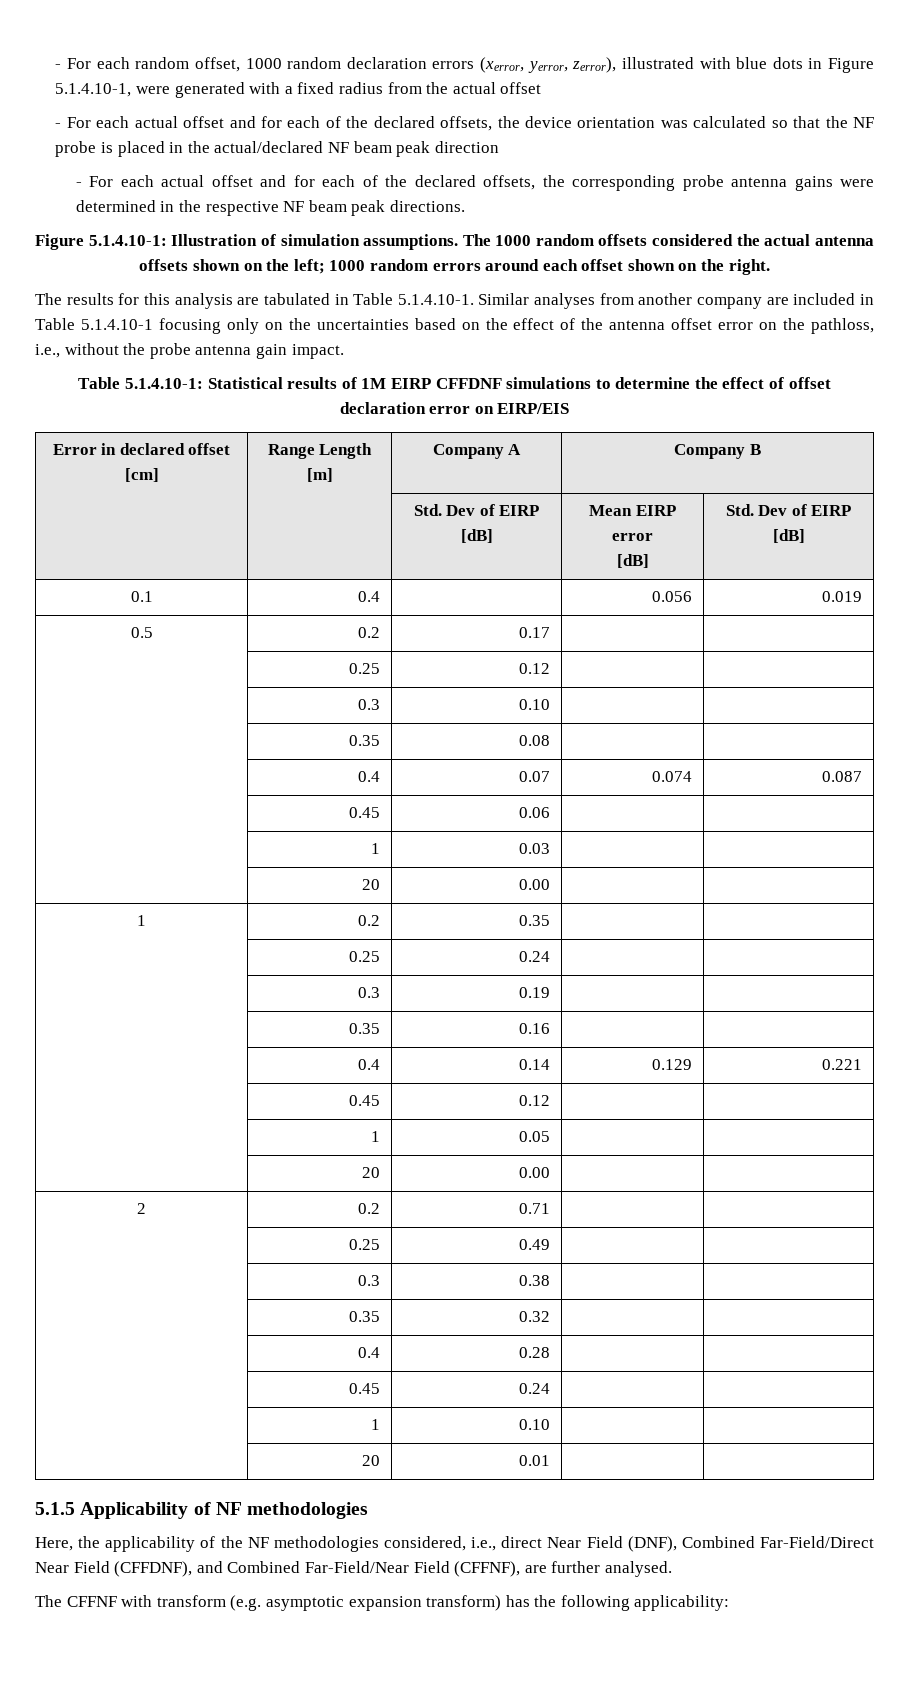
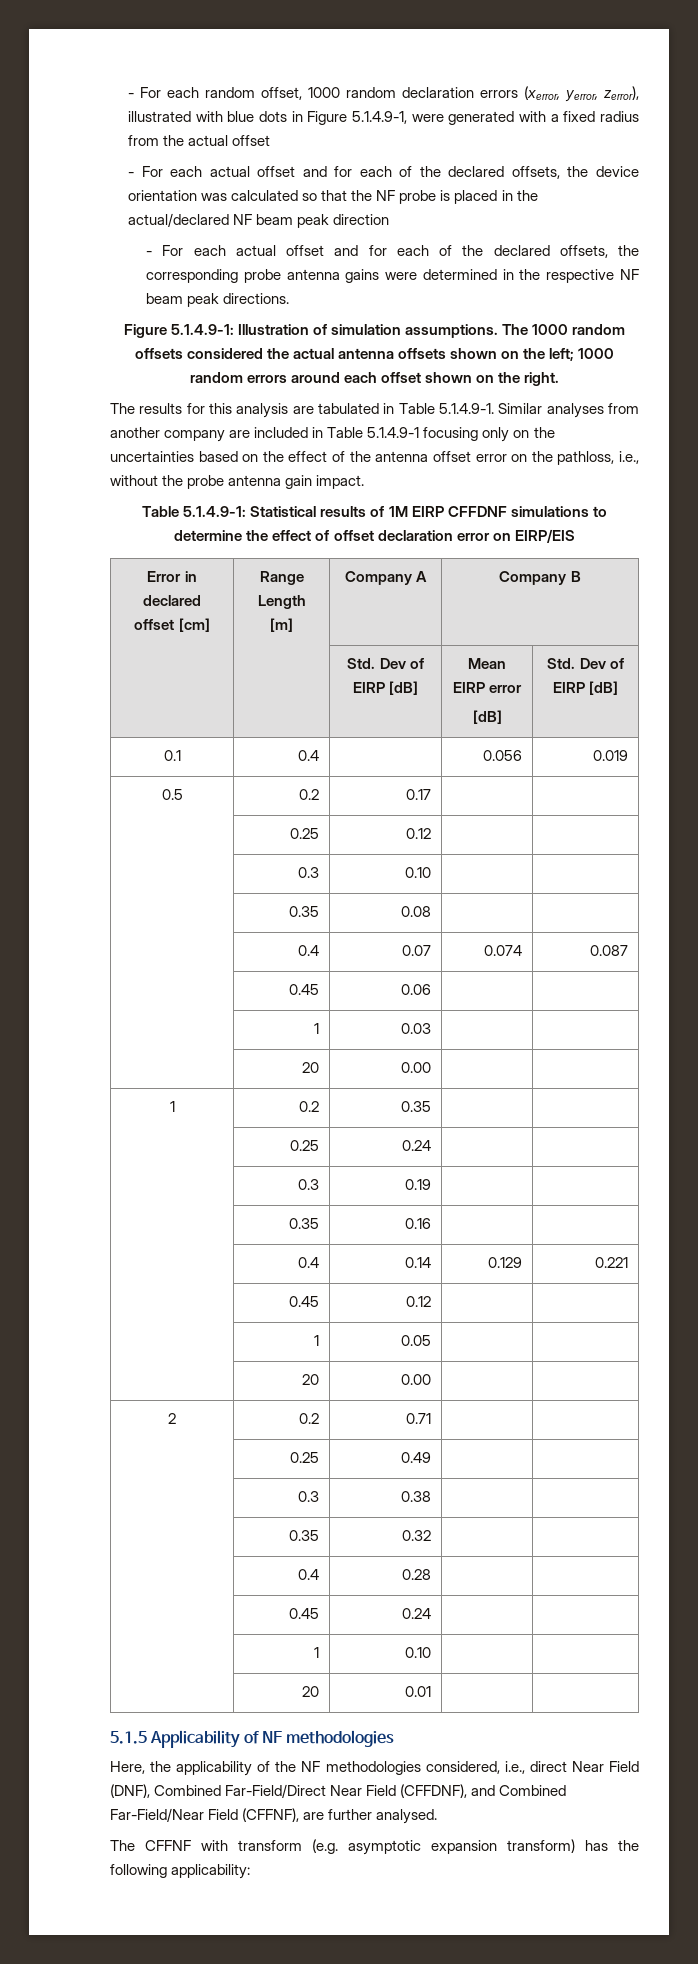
- - For each random offset, 1000 random declaration errors (xerror, yerror, zerror), illustrated with blue dots in Figure 5.1.4.10-1, were generated with a fixed radius from the actual offset
+ - For each random offset, 1000 random declaration errors (xerror, yerror, zerror), illustrated with blue dots in Figure 5.1.4.9-1, were generated with a fixed radius from the actual offset
- Figure 5.1.4.10-1: Illustration of simulation assumptions.
+ Figure 5.1.4.9-1: Illustration of simulation assumptions.
- The results for this analysis are tabulated in Table 5.1.4.10-1. Similar analyses from another company are included in Table 5.1.4.10-1 focusing only on the uncertainties based on the effect of the antenna offset error on the pathloss, i.e., without the probe antenna gain impact.
+ The results for this analysis are tabulated in Table 5.1.4.9-1. Similar analyses from another company are included in Table 5.1.4.9-1 focusing only on the uncertainties based on the effect of the antenna offset error on the pathloss, i.e., without the probe antenna gain impact.
- Table 5.1.4.10-1: Statistical results of 1M EIRP CFFDNF simulations to determine the effect of offset declaration error on EIRP/EIS
+ Table 5.1.4.9-1: Statistical results of 1M EIRP CFFDNF simulations to determine the effect of offset declaration error on EIRP/EIS

